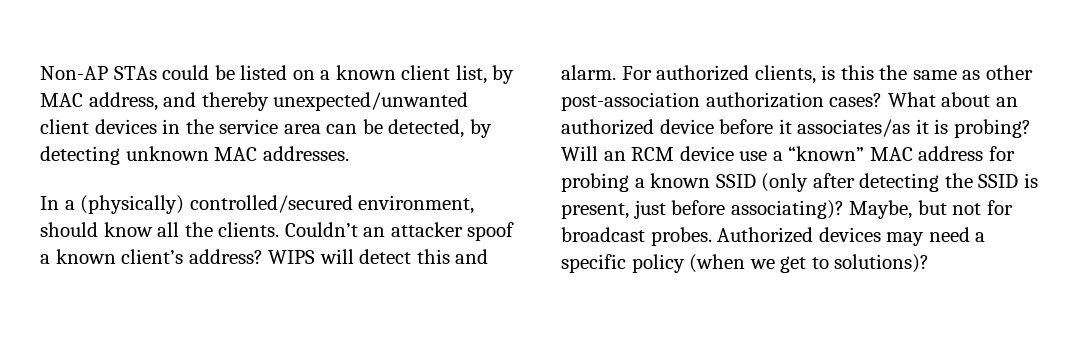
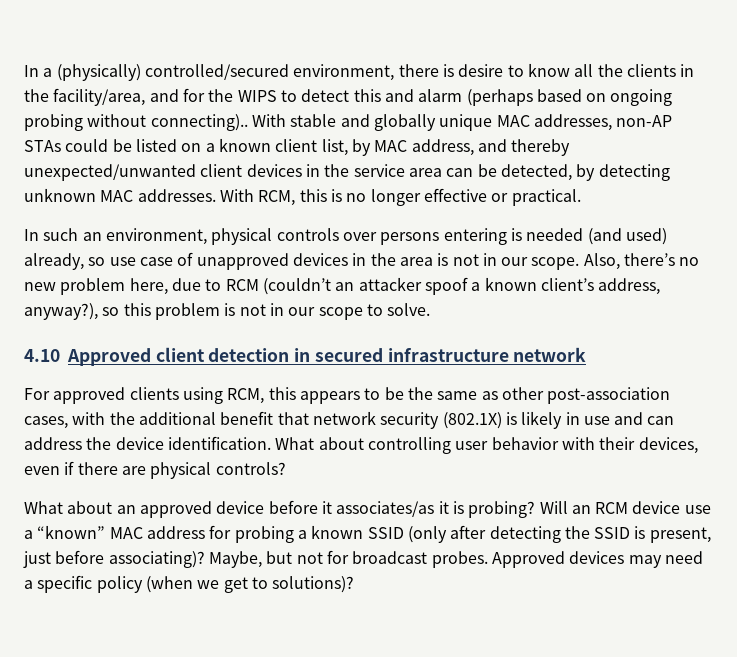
- Non-AP STAs could be listed on a known client list, by MAC address, and thereby unexpected/unwanted client devices in the service area can be detected, by detecting unknown MAC addresses.
- In a (physically) controlled/secured environment, should know all the clients. Couldn’t an attacker spoof a known client’s address? WIPS will detect this and alarm. For authorized clients, is this the same as other post-association authorization cases? What about an authorized device before it associates/as it is probing?
+ In a (physically) controlled/secured environment, there is desire to know all the clients in the facility/area, and for the WIPS to detect this and alarm (perhaps based on ongoing probing without connecting).. With stable and globally unique MAC addresses, non-AP STAs could be listed on a known client list, by MAC address, and thereby unexpected/unwanted client devices in the service area can be detected, by detecting unknown MAC addresses. With RCM, this is no longer effective or practical.
+ In such an environment, physical controls over persons entering is needed (and used) already, so use case of unapproved devices in the area is not in our scope. Also, there’s no new problem here, due to RCM (couldn’t an attacker spoof a known client’s address, anyway?), so this problem is not in our scope to solve.
+ 4.10 Approved client detection in secured infrastructure network
+ For approved clients using RCM, this appears to be the same as other post-association cases, with the additional benefit that network security (802.1X) is likely in use and can address the device identification. What about controlling user behavior with their devices, even if there are physical controls?
+ What about an approved device before it associates/as it is probing?
- Authorized devices may need a specific policy (when we get to solutions)?
+ Approved devices may need a specific policy (when we get to solutions)?

